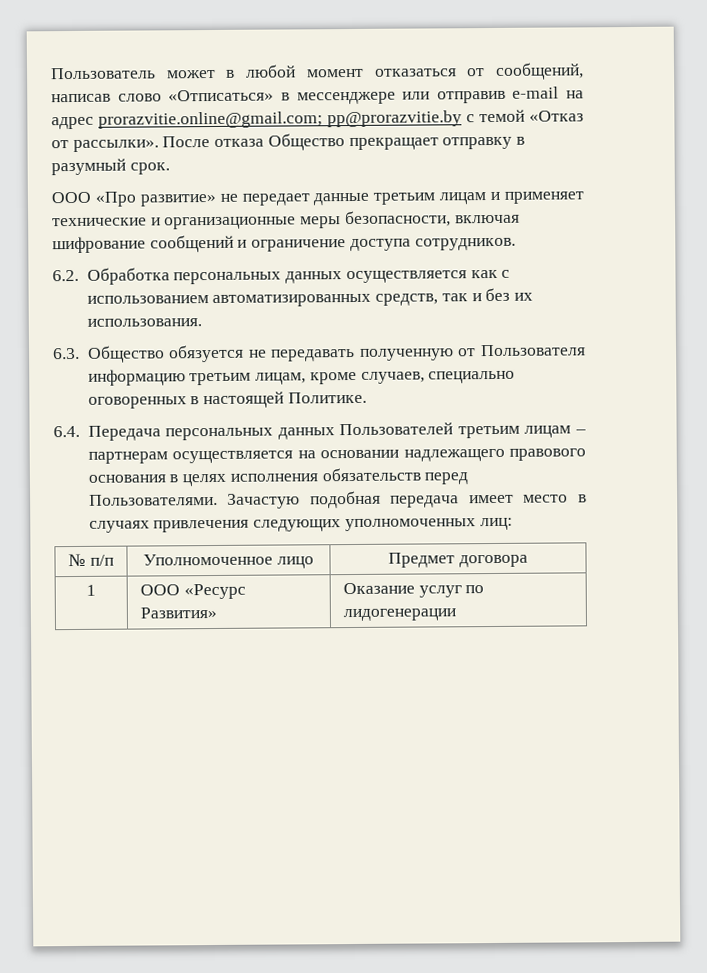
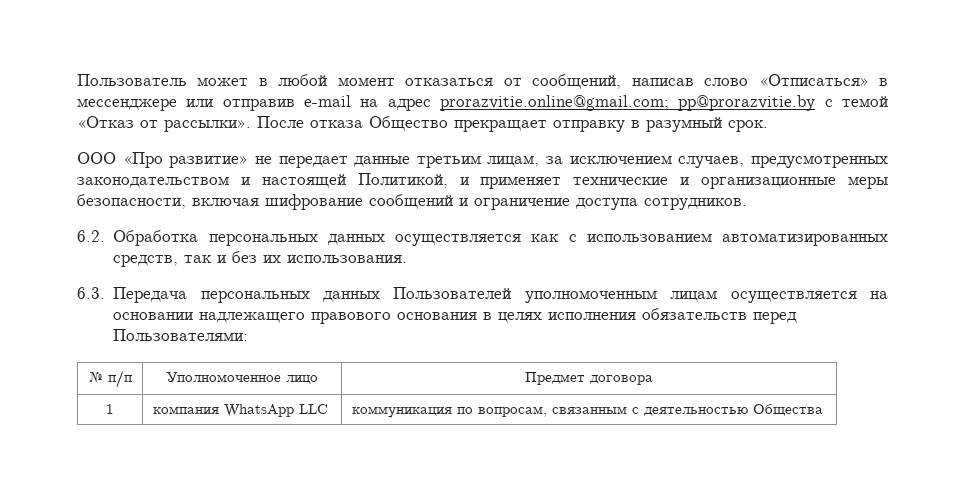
- ООО «Про развитие» не передает данные третьим лицам и применяет технические и организационные меры безопасности, включая шифрование сообщений и ограничение доступа сотрудников.
+ ООО «Про развитие» не передает данные третьим лицам, за исключением случаев, предусмотренных законодательством и настоящей Политикой, и применяет технические и организационные меры безопасности, включая шифрование сообщений и ограничение доступа сотрудников.
- 6.3. Общество обязуется не передавать полученную от Пользователя информацию третьим лицам, кроме случаев, специально оговоренных в настоящей Политике.
- 6.4. Передача персональных данных Пользователей третьим лицам – партнерам осуществляется на основании надлежащего правового основания в целях исполнения обязательств перед Пользователями. Зачастую подобная передача имеет место в случаях привлечения следующих уполномоченных лиц:
+ 6.3. Передача персональных данных Пользователей уполномоченным лицам осуществляется на основании надлежащего правового основания в целях исполнения обязательств перед Пользователями:
- 1 | ООО «Ресурс Развития» | Оказание услуг по лидогенерации
+ 1 | компания WhatsApp LLC | коммуникация по вопросам, связанным с деятельностью Общества

